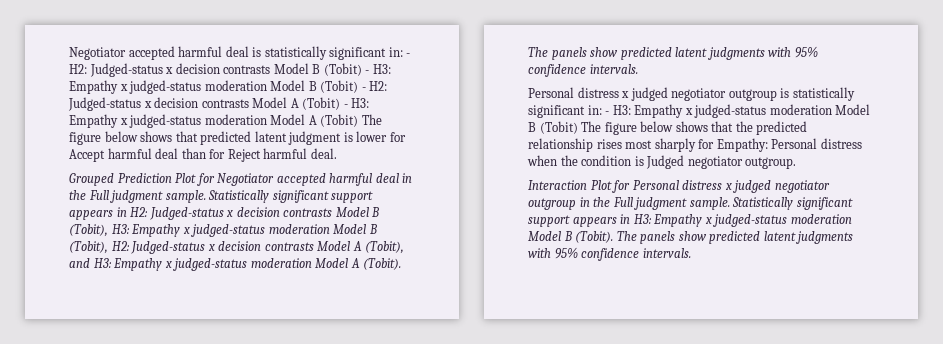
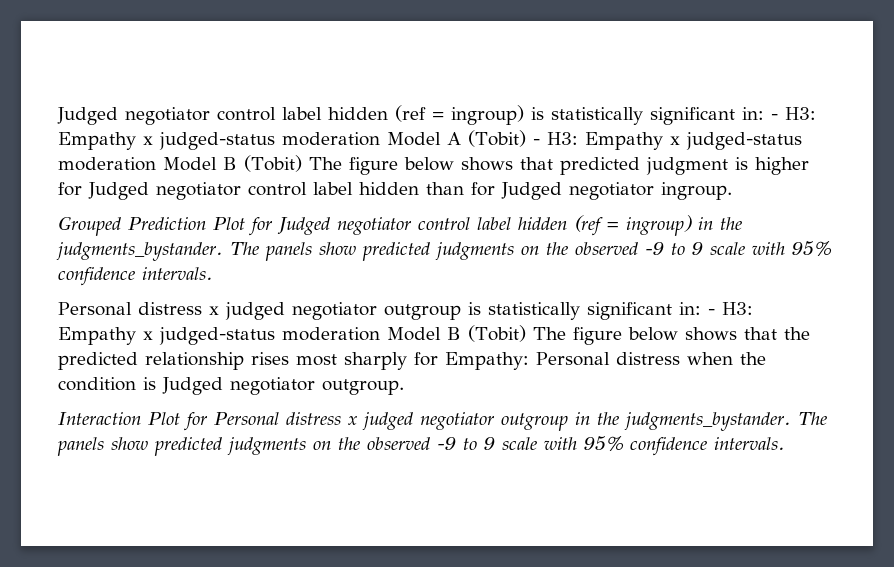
- Negotiator accepted harmful deal is statistically significant in: - H2: Judged-status x decision contrasts Model B (Tobit) - H3: Empathy x judged-status moderation Model B (Tobit) - H2: Judged-status x decision contrasts Model A (Tobit) - H3: Empathy x judged-status moderation Model A (Tobit) The figure below shows that predicted latent judgment is lower for Accept harmful deal than for Reject harmful deal.
- Grouped Prediction Plot for Negotiator accepted harmful deal in the Full judgment sample. Statistically significant support appears in H2: Judged-status x decision contrasts Model B (Tobit), H3: Empathy x judged-status moderation Model B (Tobit), H2: Judged-status x decision contrasts Model A (Tobit), and H3: Empathy x judged-status moderation Model A (Tobit). The panels show predicted latent judgments with 95% confidence intervals.
+ Judged negotiator control label hidden (ref = ingroup) is statistically significant in: - H3: Empathy x judged-status moderation Model A (Tobit) - H3: Empathy x judged-status moderation Model B (Tobit) The figure below shows that predicted judgment is higher for Judged negotiator control label hidden than for Judged negotiator ingroup.
+ Grouped Prediction Plot for Judged negotiator control label hidden (ref = ingroup) in the judgments_bystander. The panels show predicted judgments on the observed -9 to 9 scale with 95% confidence intervals.
- Interaction Plot for Personal distress x judged negotiator outgroup in the Full judgment sample. Statistically significant support appears in H3: Empathy x judged-status moderation Model B (Tobit). The panels show predicted latent judgments with 95% confidence intervals.
+ Interaction Plot for Personal distress x judged negotiator outgroup in the judgments_bystander. The panels show predicted judgments on the observed -9 to 9 scale with 95% confidence intervals.

